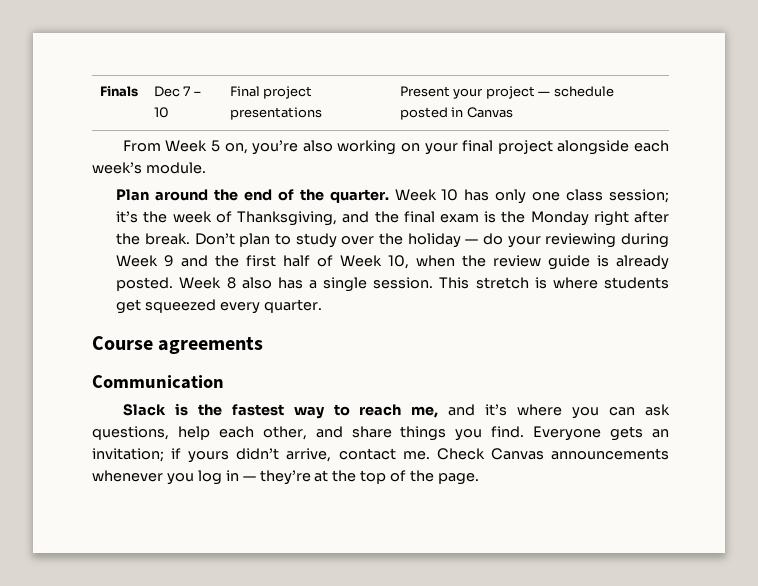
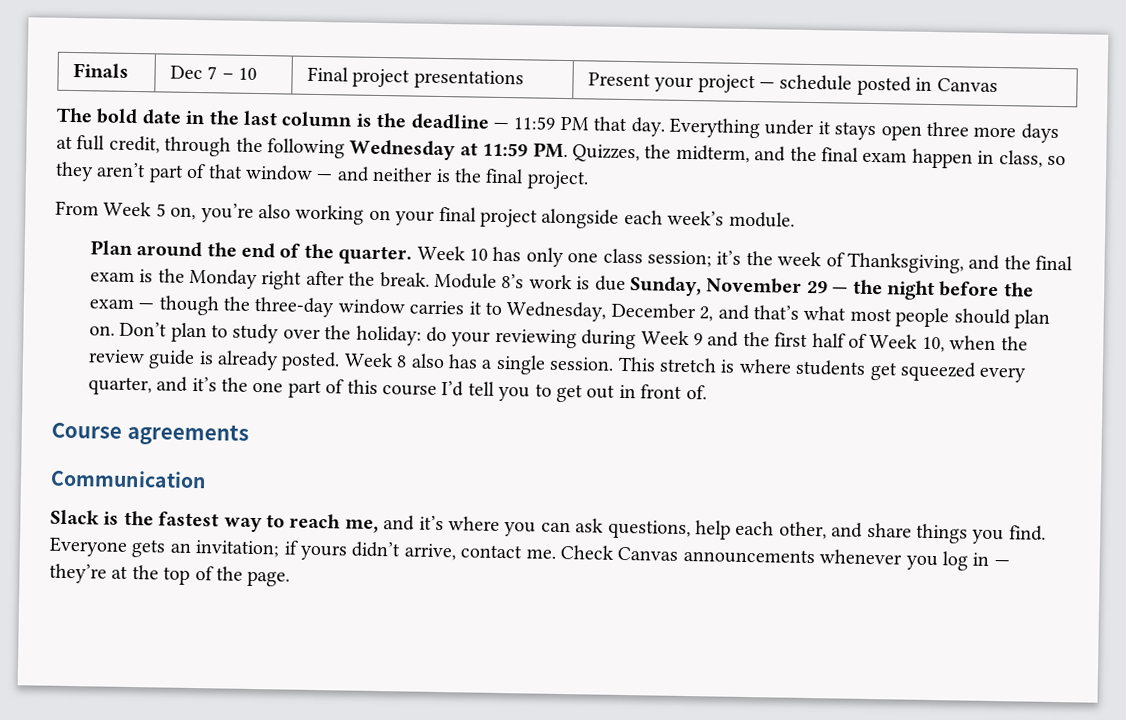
+ The bold date in the last column is the deadline — 11:59 PM that day. Everything under it stays open three more days at full credit, through the following Wednesday at 11:59 PM. Quizzes, the midterm, and the final exam happen in class, so they aren’t part of that window — and neither is the final project.
+ Module 8’s work is due Sunday, November 29 — the night before the exam — though the three-day window carries it to Wednesday, December 2, and that’s what most people should plan on.
- Don’t plan to study over the holiday — do your reviewing during Week 9 and the first half of Week 10, when the review guide is already posted.
+ Don’t plan to study over the holiday: do your reviewing during Week 9 and the first half of Week 10, when the review guide is already posted.
- This stretch is where students get squeezed every quarter.
+ This stretch is where students get squeezed every quarter, and it’s the one part of this course I’d tell you to get out in front of.

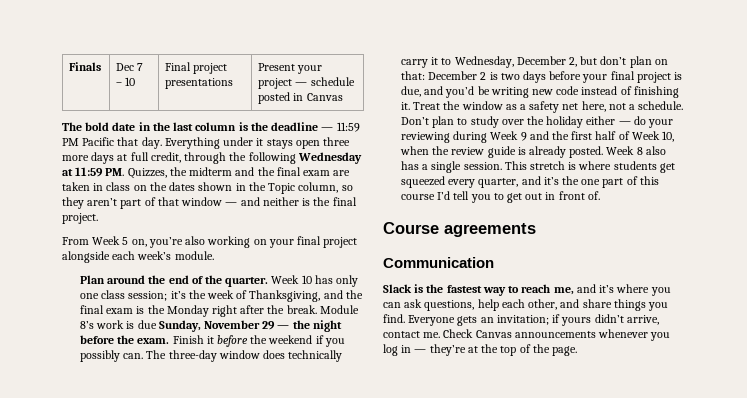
- The bold date in the last column is the deadline — 11:59 PM that day.
+ The bold date in the last column is the deadline — 11:59 PM Pacific that day.
- Everything under it stays open three more days at full credit, through the following Wednesday at 11:59 PM. Quizzes, the midterm, and the final exam happen in class, so they aren’t part of that window — and neither is the final project.
+ Everything under it stays open three more days at full credit, through the following Wednesday at 11:59 PM. Quizzes, the midterm and the final exam are taken in class on the dates shown in the Topic column, so they aren’t part of that window — and neither is the final project.
- Module 8’s work is due Sunday, November 29 — the night before the exam — though the three-day window carries it to Wednesday, December 2, and that’s what most people should plan on.
+ Module 8’s work is due Sunday, November 29 — the night before the exam. Finish it before the weekend if you possibly can. The three-day window does technically carry it to Wednesday, December 2, but don’t plan on that: December 2 is two days before your final project is due, and you’d be writing new code instead of finishing it. Treat the window as a safety net here, not a schedule.
- Don’t plan to study over the holiday: do your reviewing during Week 9 and the first half of Week 10, when the review guide is already posted.
+ Don’t plan to study over the holiday either — do your reviewing during Week 9 and the first half of Week 10, when the review guide is already posted.

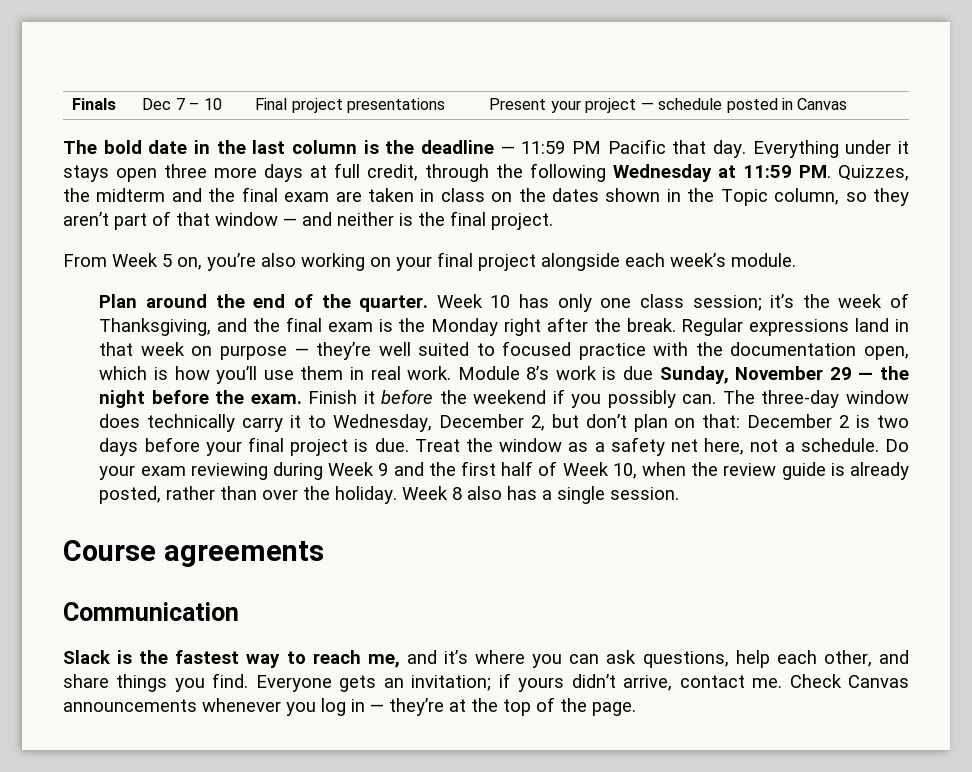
+ Regular expressions land in that week on purpose — they’re well suited to focused practice with the documentation open, which is how you’ll use them in real work.
- The three-day window does technically carry it to Wednesday, December 2, but don’t plan on that: December 2 is two days before your final project is due, and you’d be writing new code instead of finishing it.
+ The three-day window does technically carry it to Wednesday, December 2, but don’t plan on that: December 2 is two days before your final project is due.
- Don’t plan to study over the holiday either — do your reviewing during Week 9 and the first half of Week 10, when the review guide is already posted.
+ Do your exam reviewing during Week 9 and the first half of Week 10, when the review guide is already posted, rather than over the holiday.
- This stretch is where students get squeezed every quarter, and it’s the one part of this course I’d tell you to get out in front of.

